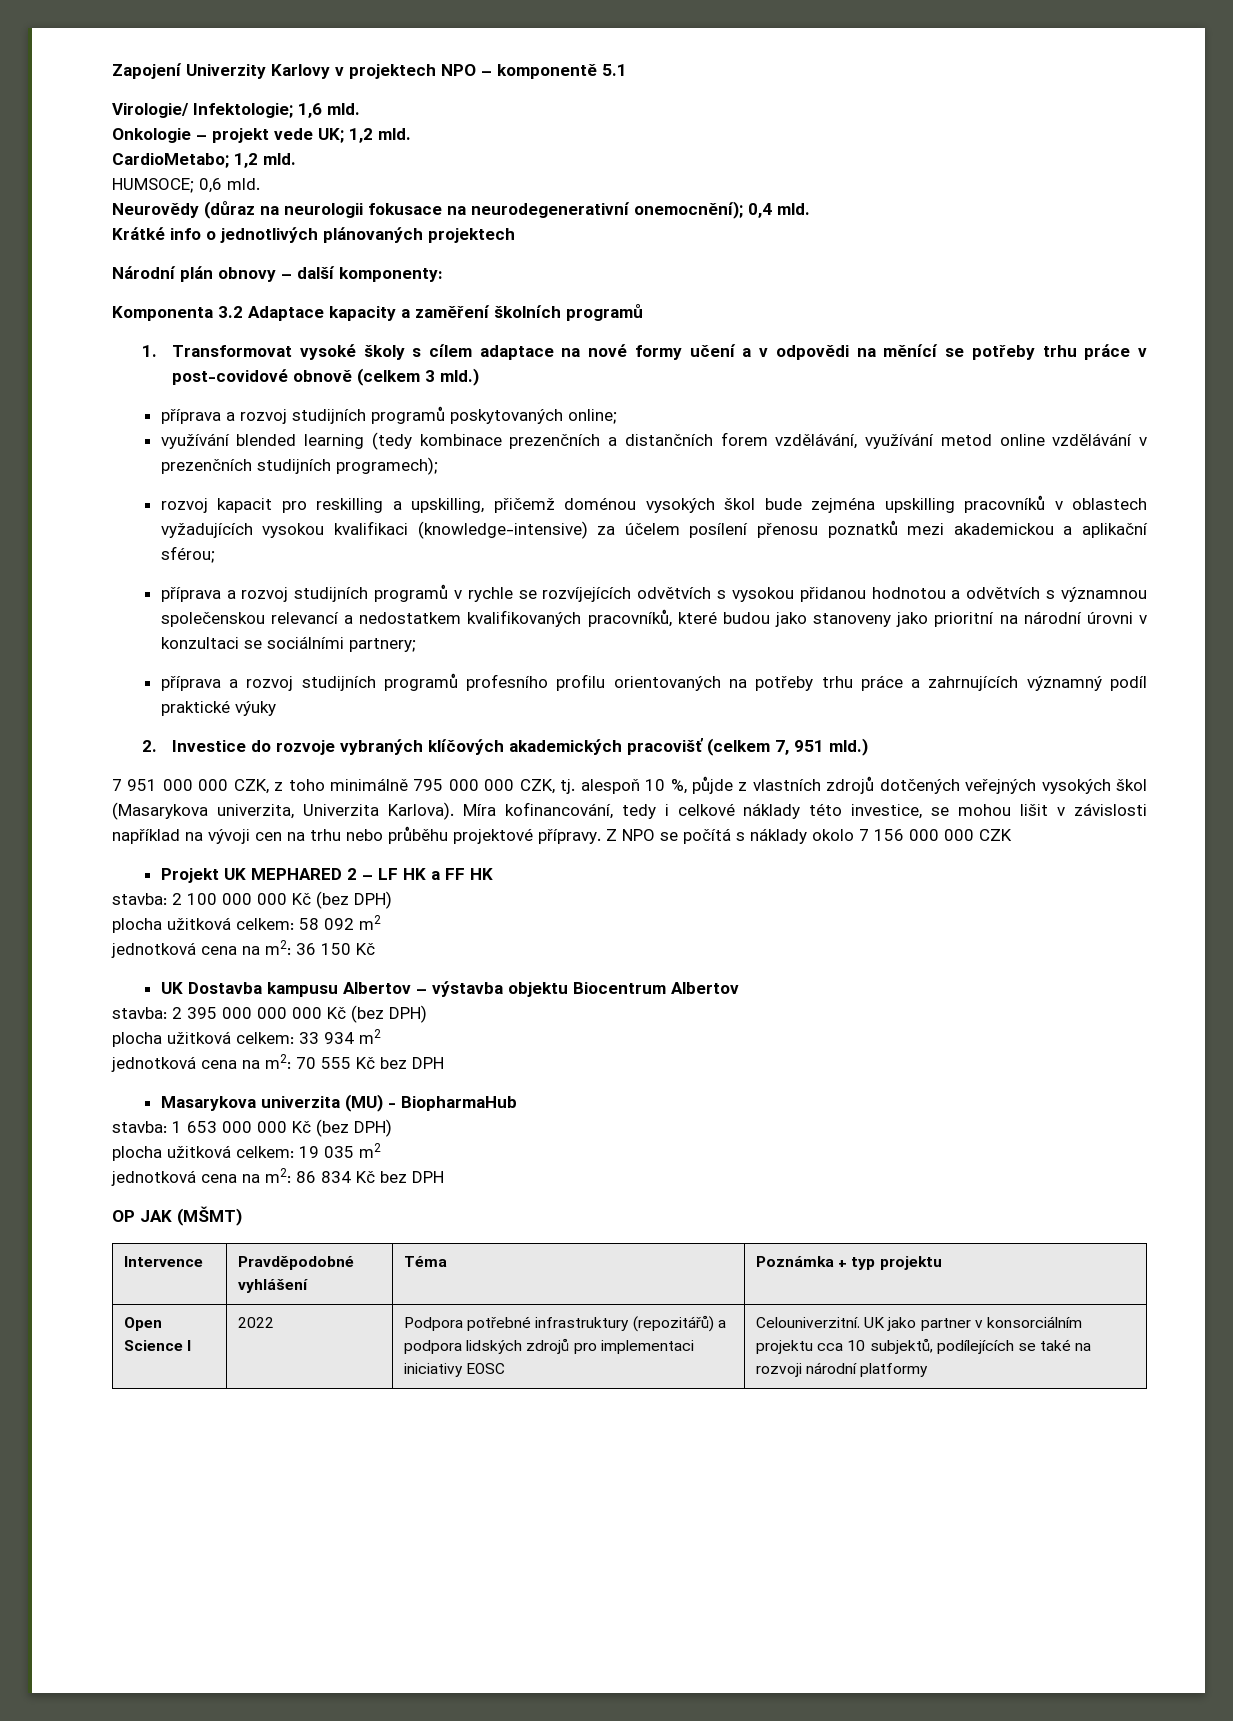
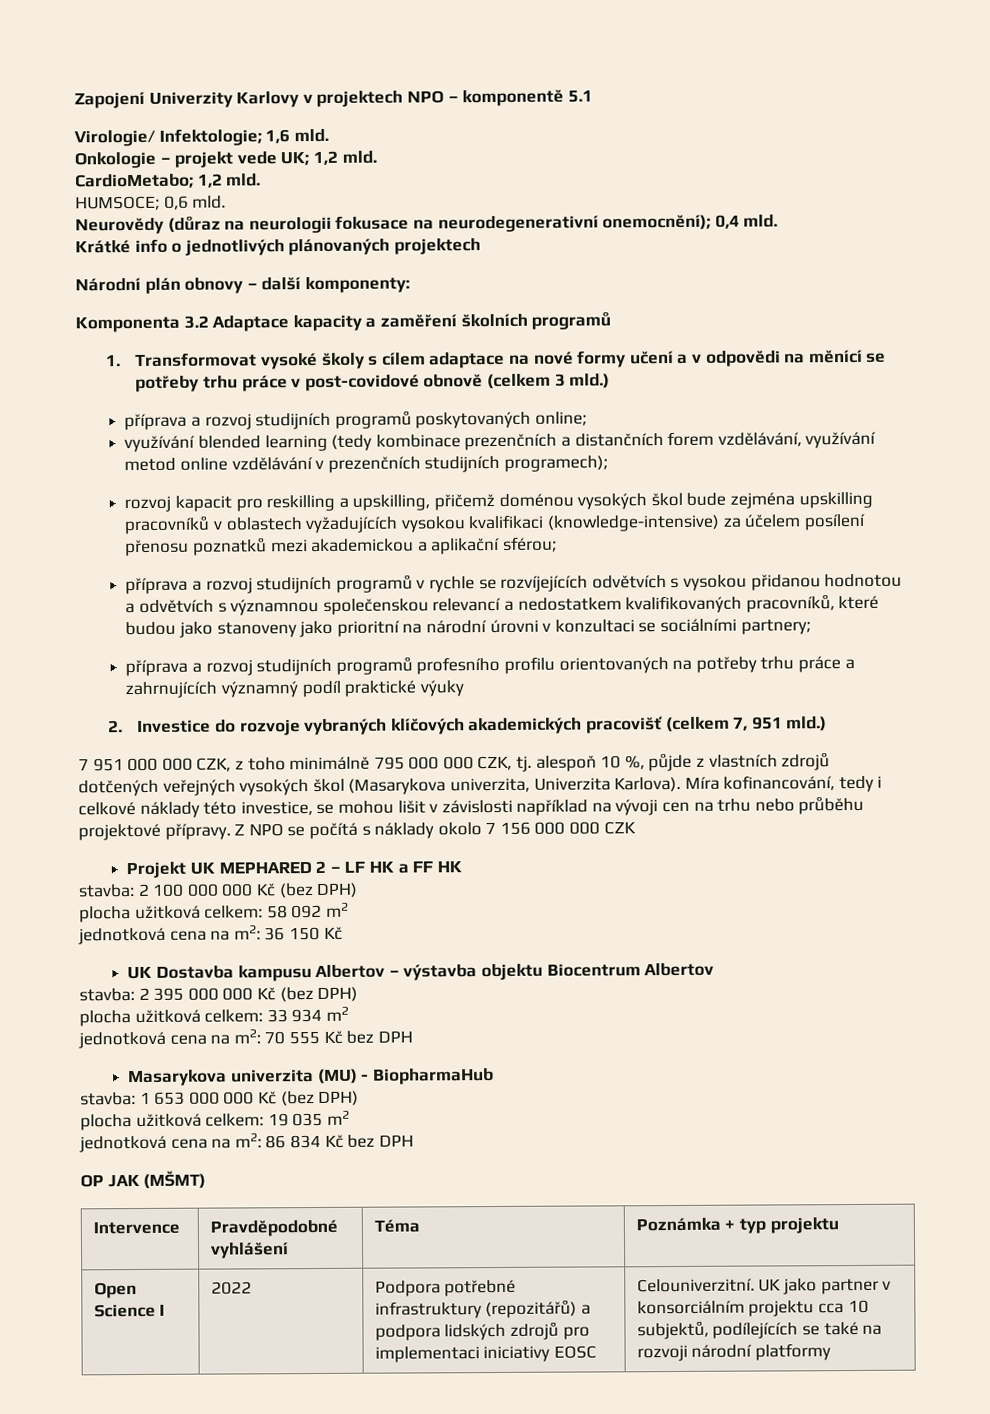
- stavba: 2 395 000 000 000 Kč (bez DPH)
+ stavba: 2 395 000 000 Kč (bez DPH)

